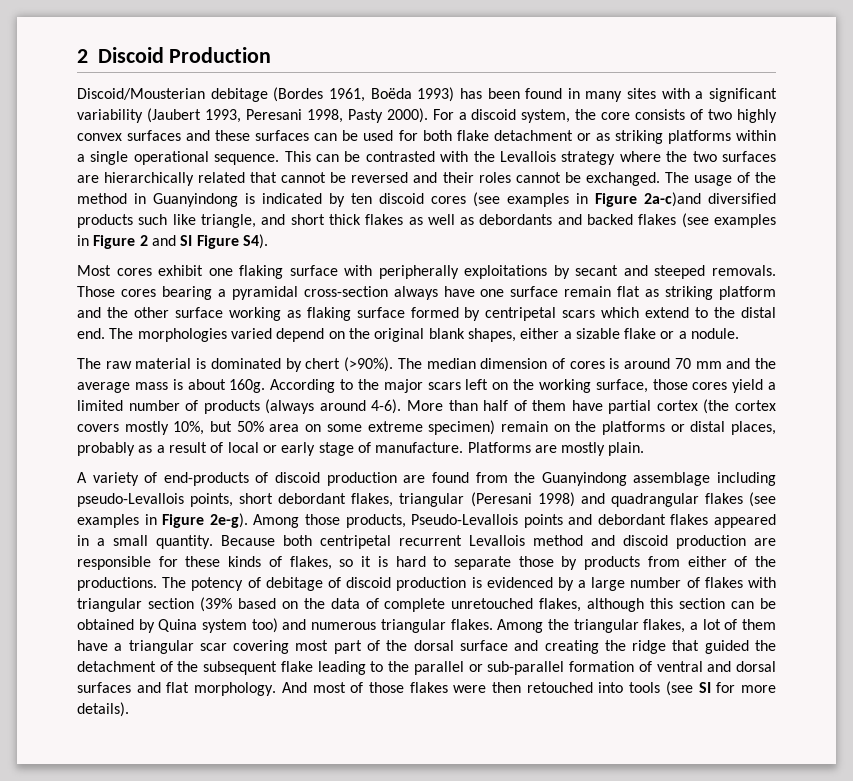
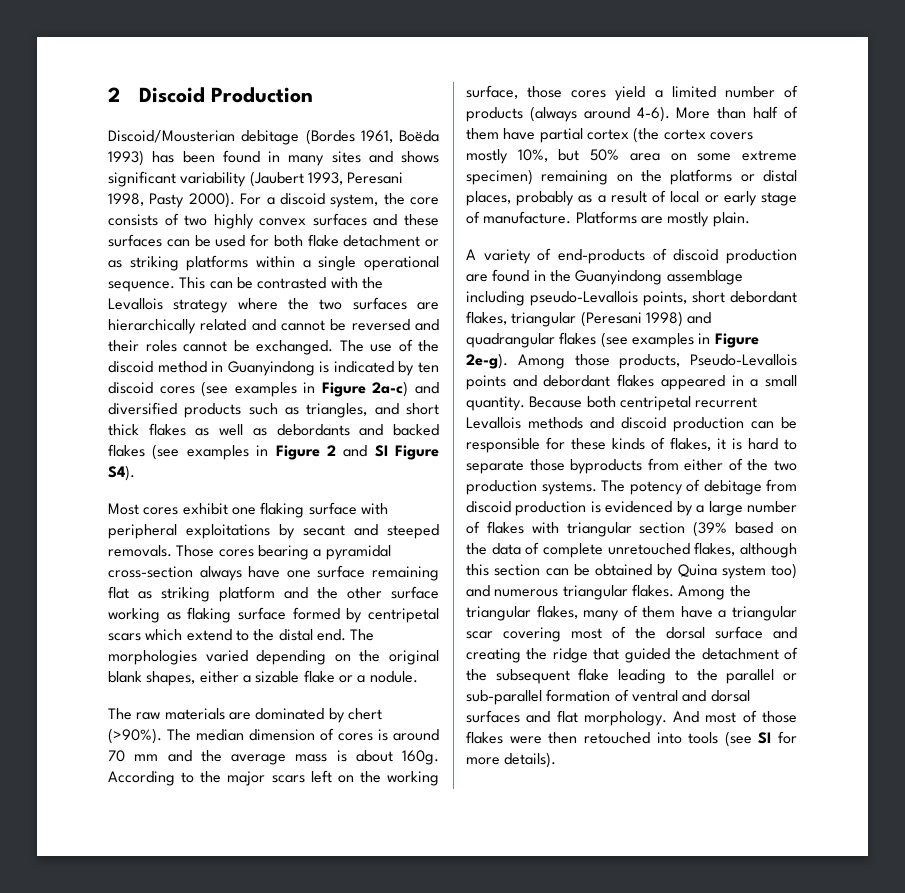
- Discoid/Mousterian debitage (Bordes 1961, Boëda 1993) has been found in many sites with a significant variability (Jaubert 1993, Peresani 1998, Pasty 2000).
+ Discoid/Mousterian debitage (Bordes 1961, Boëda 1993) has been found in many sites and shows significant variability (Jaubert 1993, Peresani 1998, Pasty 2000).
- This can be contrasted with the Levallois strategy where the two surfaces are hierarchically related that cannot be reversed and their roles cannot be exchanged.
+ This can be contrasted with the Levallois strategy where the two surfaces are hierarchically related and cannot be reversed and their roles cannot be exchanged.
- The usage of the method in Guanyindong is indicated by ten discoid cores (see examples in Figure 2a-c)and diversified products such like triangle, and short thick flakes as well as debordants and backed flakes (see examples in Figure 2 and SI Figure S4).
+ The use of the discoid method in Guanyindong is indicated by ten discoid cores (see examples in Figure 2a-c) and diversified products such as triangles, and short thick flakes as well as debordants and backed flakes (see examples in Figure 2 and SI Figure S4).
- Most cores exhibit one flaking surface with peripherally exploitations by secant and steeped removals.
+ Most cores exhibit one flaking surface with peripheral exploitations by secant and steeped removals.
- Those cores bearing a pyramidal cross-section always have one surface remain flat as striking platform and the other surface working as flaking surface formed by centripetal scars which extend to the distal end.
+ Those cores bearing a pyramidal cross-section always have one surface remaining flat as striking platform and the other surface working as flaking surface formed by centripetal scars which extend to the distal end.
- The morphologies varied depend on the original blank shapes, either a sizable flake or a nodule.
+ The morphologies varied depending on the original blank shapes, either a sizable flake or a nodule.
- The raw material is dominated by chert (>90%).
+ The raw materials are dominated by chert (>90%).
- More than half of them have partial cortex (the cortex covers mostly 10%, but 50% area on some extreme specimen) remain on the platforms or distal places, probably as a result of local or early stage of manufacture.
+ More than half of them have partial cortex (the cortex covers mostly 10%, but 50% area on some extreme specimen) remaining on the platforms or distal places, probably as a result of local or early stage of manufacture.
- A variety of end-products of discoid production are found from the Guanyindong assemblage including pseudo-Levallois points, short debordant flakes, triangular (Peresani 1998) and quadrangular flakes (see examples in Figure 2e-g).
+ A variety of end-products of discoid production are found in the Guanyindong assemblage including pseudo-Levallois points, short debordant flakes, triangular (Peresani 1998) and quadrangular flakes (see examples in Figure 2e-g).
- Because both centripetal recurrent Levallois method and discoid production are responsible for these kinds of flakes, so it is hard to separate those by products from either of the productions.
+ Because both centripetal recurrent Levallois methods and discoid production can be responsible for these kinds of flakes, it is hard to separate those byproducts from either of the two production systems.
- The potency of debitage of discoid production is evidenced by a large number of flakes with triangular section (39% based on the data of complete unretouched flakes, although this section can be obtained by Quina system too) and numerous triangular flakes.
+ The potency of debitage from discoid production is evidenced by a large number of flakes with triangular section (39% based on the data of complete unretouched flakes, although this section can be obtained by Quina system too) and numerous triangular flakes.
- Among the triangular flakes, a lot of them have a triangular scar covering most part of the dorsal surface and creating the ridge that guided the detachment of the subsequent flake leading to the parallel or sub-parallel formation of ventral and dorsal surfaces and flat morphology.
+ Among the triangular flakes, many of them have a triangular scar covering most of the dorsal surface and creating the ridge that guided the detachment of the subsequent flake leading to the parallel or sub-parallel formation of ventral and dorsal surfaces and flat morphology.

